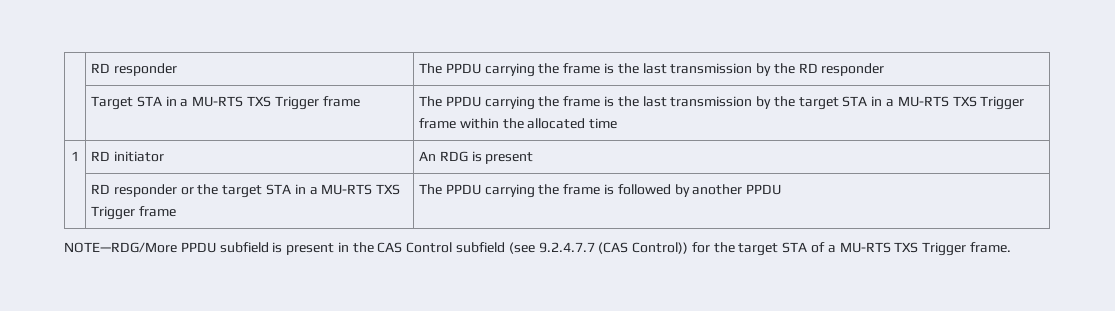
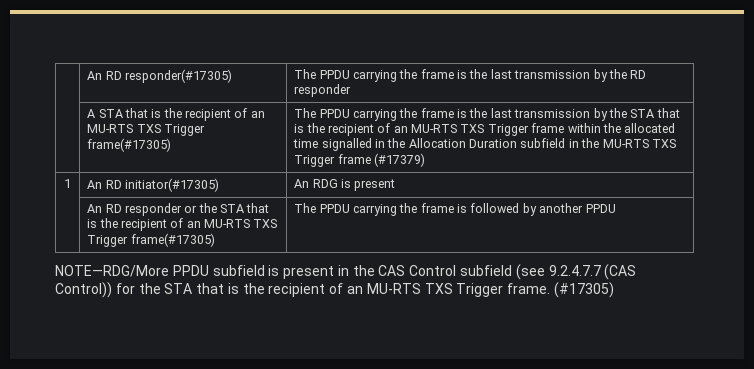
- | RD responder | The PPDU carrying the frame is the last transmission by the RD responder
+ | An RD responder(#17305) | The PPDU carrying the frame is the last transmission by the RD responder
- Target STA in a MU-RTS TXS Trigger frame
+ A STA that is the recipient of an MU-RTS TXS Trigger frame(#17305)
- The PPDU carrying the frame is the last transmission by the target STA in a MU-RTS TXS Trigger frame within the allocated time
- 1 | RD initiator | An RDG is present
+ The PPDU carrying the frame is the last transmission by the STA that is the recipient of an MU-RTS TXS Trigger frame within the allocated time signalled in the Allocation Duration subfield in the MU-RTS TXS Trigger frame (#17379)
+ 1 | An RD initiator(#17305) | An RDG is present
- | RD responder or the target STA in a MU-RTS TXS Trigger frame | The PPDU carrying the frame is followed by another PPDU
+ | An RD responder or the STA that is the recipient of an MU-RTS TXS Trigger frame(#17305) | The PPDU carrying the frame is followed by another PPDU
- NOTE—RDG/More PPDU subfield is present in the CAS Control subfield (see 9.2.4.7.7 (CAS Control)) for the target STA of a MU-RTS TXS Trigger frame.
+ NOTE—RDG/More PPDU subfield is present in the CAS Control subfield (see 9.2.4.7.7 (CAS Control)) for the STA that is the recipient of an MU-RTS TXS Trigger frame.
+ (#17305)

